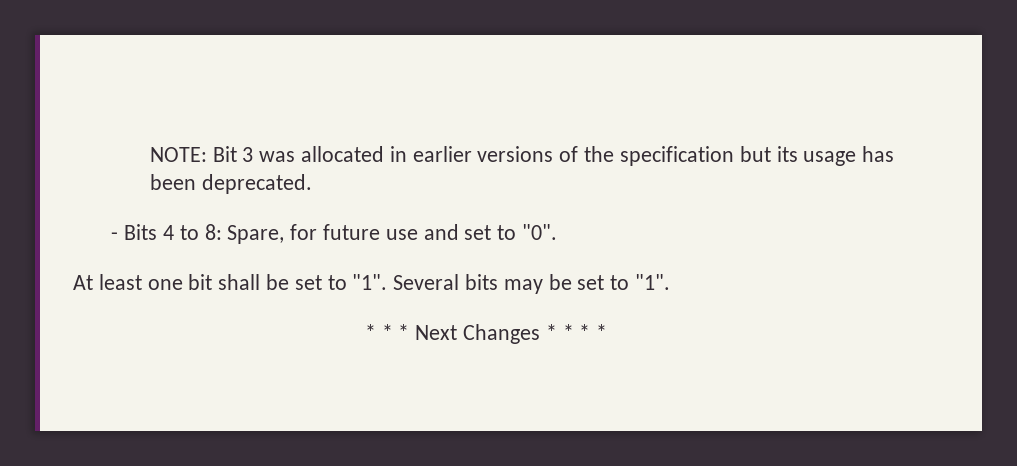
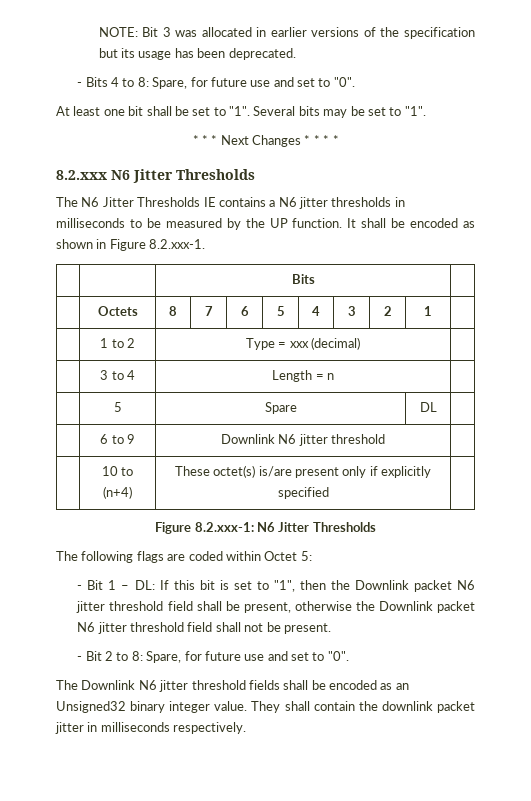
+ 8.2.xxx N6 Jitter Thresholds
+ The N6 Jitter Thresholds IE contains a N6 jitter thresholds in milliseconds to be measured by the UP function. It shall be encoded as shown in Figure 8.2.xxx-1.
+ | | Bits |
+ | Octets | 8 | 7 | 6 | 5 | 4 | 3 | 2 | 1 |
+ | 1 to 2 | Type = xxx (decimal) |
+ | 3 to 4 | Length = n |
+ | 5 | Spare | DL |
+ | 6 to 9 | Downlink N6 jitter threshold |
+ | 10 to (n+4) | These octet(s) is/are present only if explicitly specified |
+ Figure 8.2.xxx-1: N6 Jitter Thresholds
+ The following flags are coded within Octet 5:
+ - Bit 1 – DL: If this bit is set to "1", then the Downlink packet N6 jitter threshold field shall be present, otherwise the Downlink packet N6 jitter threshold field shall not be present.
+ - Bit 2 to 8: Spare, for future use and set to "0".
+ The Downlink N6 jitter threshold fields shall be encoded as an Unsigned32 binary integer value. They shall contain the downlink packet jitter in milliseconds respectively.

